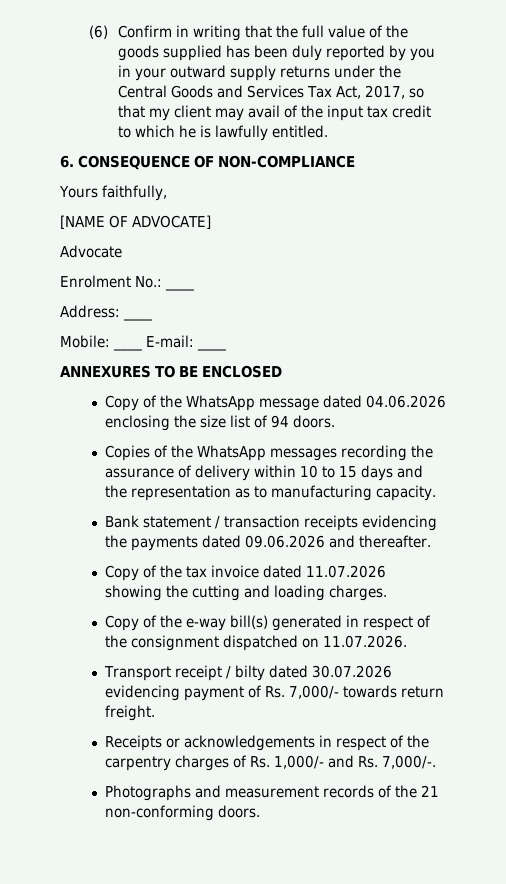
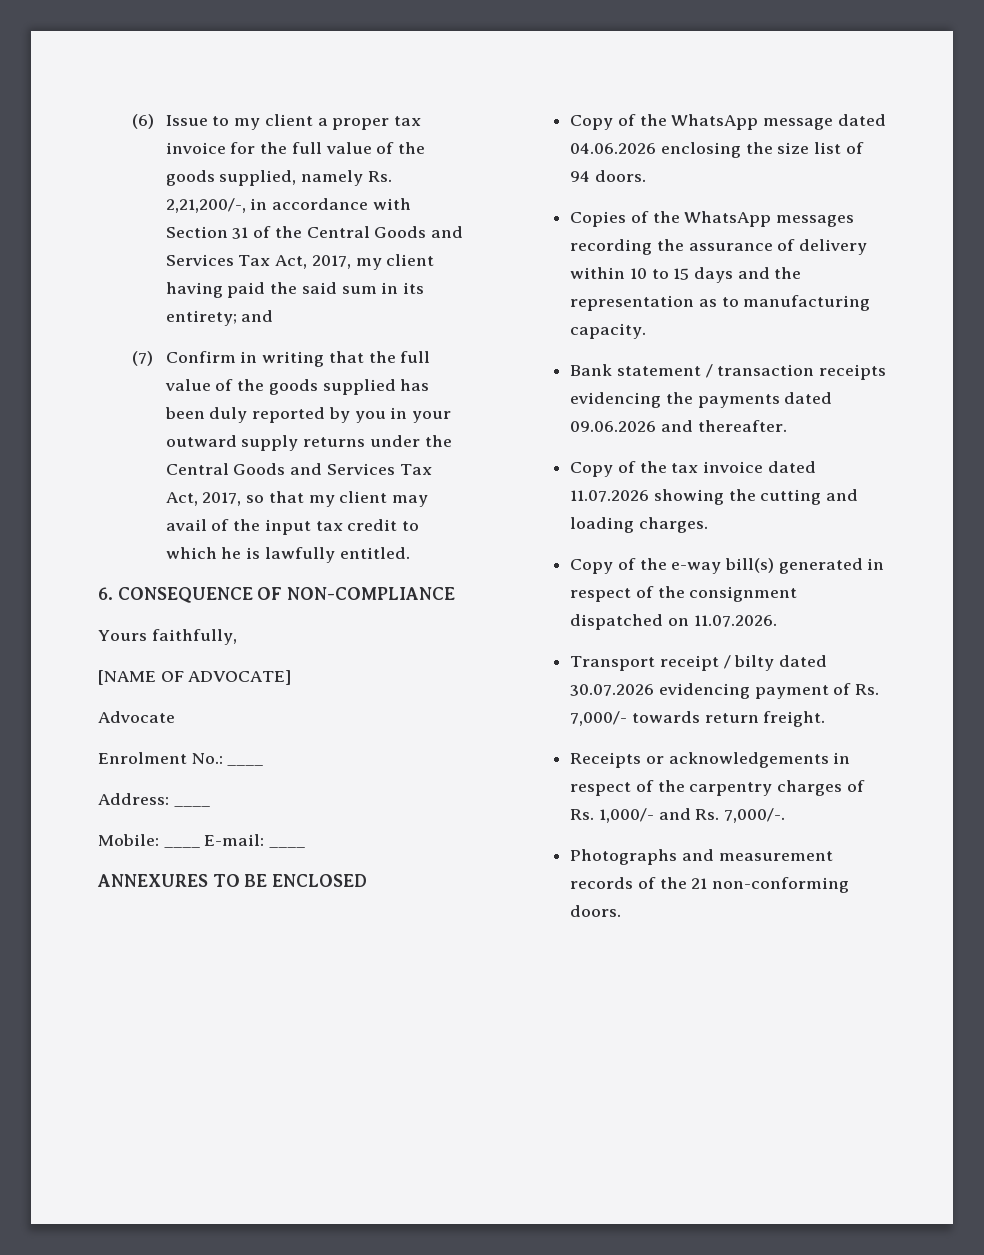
- (6) Confirm in writing that the full value of the goods supplied has been duly reported by you in your outward supply returns under the Central Goods and Services Tax Act, 2017, so that my client may avail of the input tax credit to which he is lawfully entitled.
+ (6) Issue to my client a proper tax invoice for the full value of the goods supplied, namely Rs. 2,21,200/-, in accordance with Section 31 of the Central Goods and Services Tax Act, 2017, my client having paid the said sum in its entirety; and
+ (7) Confirm in writing that the full value of the goods supplied has been duly reported by you in your outward supply returns under the Central Goods and Services Tax Act, 2017, so that my client may avail of the input tax credit to which he is lawfully entitled.

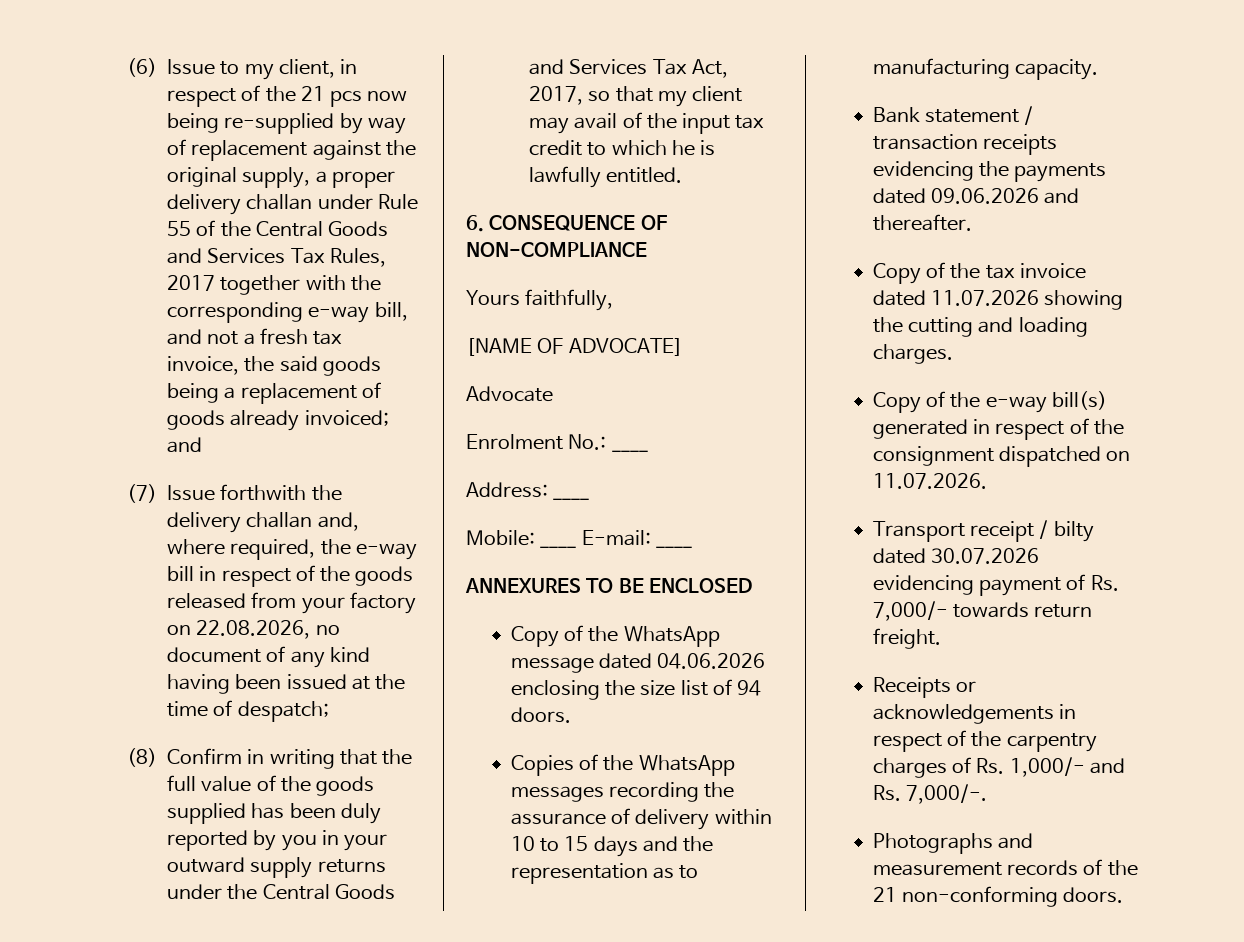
- (6) Issue to my client a proper tax invoice for the full value of the goods supplied, namely Rs. 2,21,200/-, in accordance with Section 31 of the Central Goods and Services Tax Act, 2017, my client having paid the said sum in its entirety; and
- (7) Confirm in writing that the full value of the goods supplied has been duly reported by you in your outward supply returns under the Central Goods and Services Tax Act, 2017, so that my client may avail of the input tax credit to which he is lawfully entitled.
+ (6) Issue to my client, in respect of the 21 pcs now being re-supplied by way of replacement against the original supply, a proper delivery challan under Rule 55 of the Central Goods and Services Tax Rules, 2017 together with the corresponding e-way bill, and not a fresh tax invoice, the said goods being a replacement of goods already invoiced; and
+ (7) Issue forthwith the delivery challan and, where required, the e-way bill in respect of the goods released from your factory on 22.08.2026, no document of any kind having been issued at the time of despatch;
+ (8) Confirm in writing that the full value of the goods supplied has been duly reported by you in your outward supply returns under the Central Goods and Services Tax Act, 2017, so that my client may avail of the input tax credit to which he is lawfully entitled.

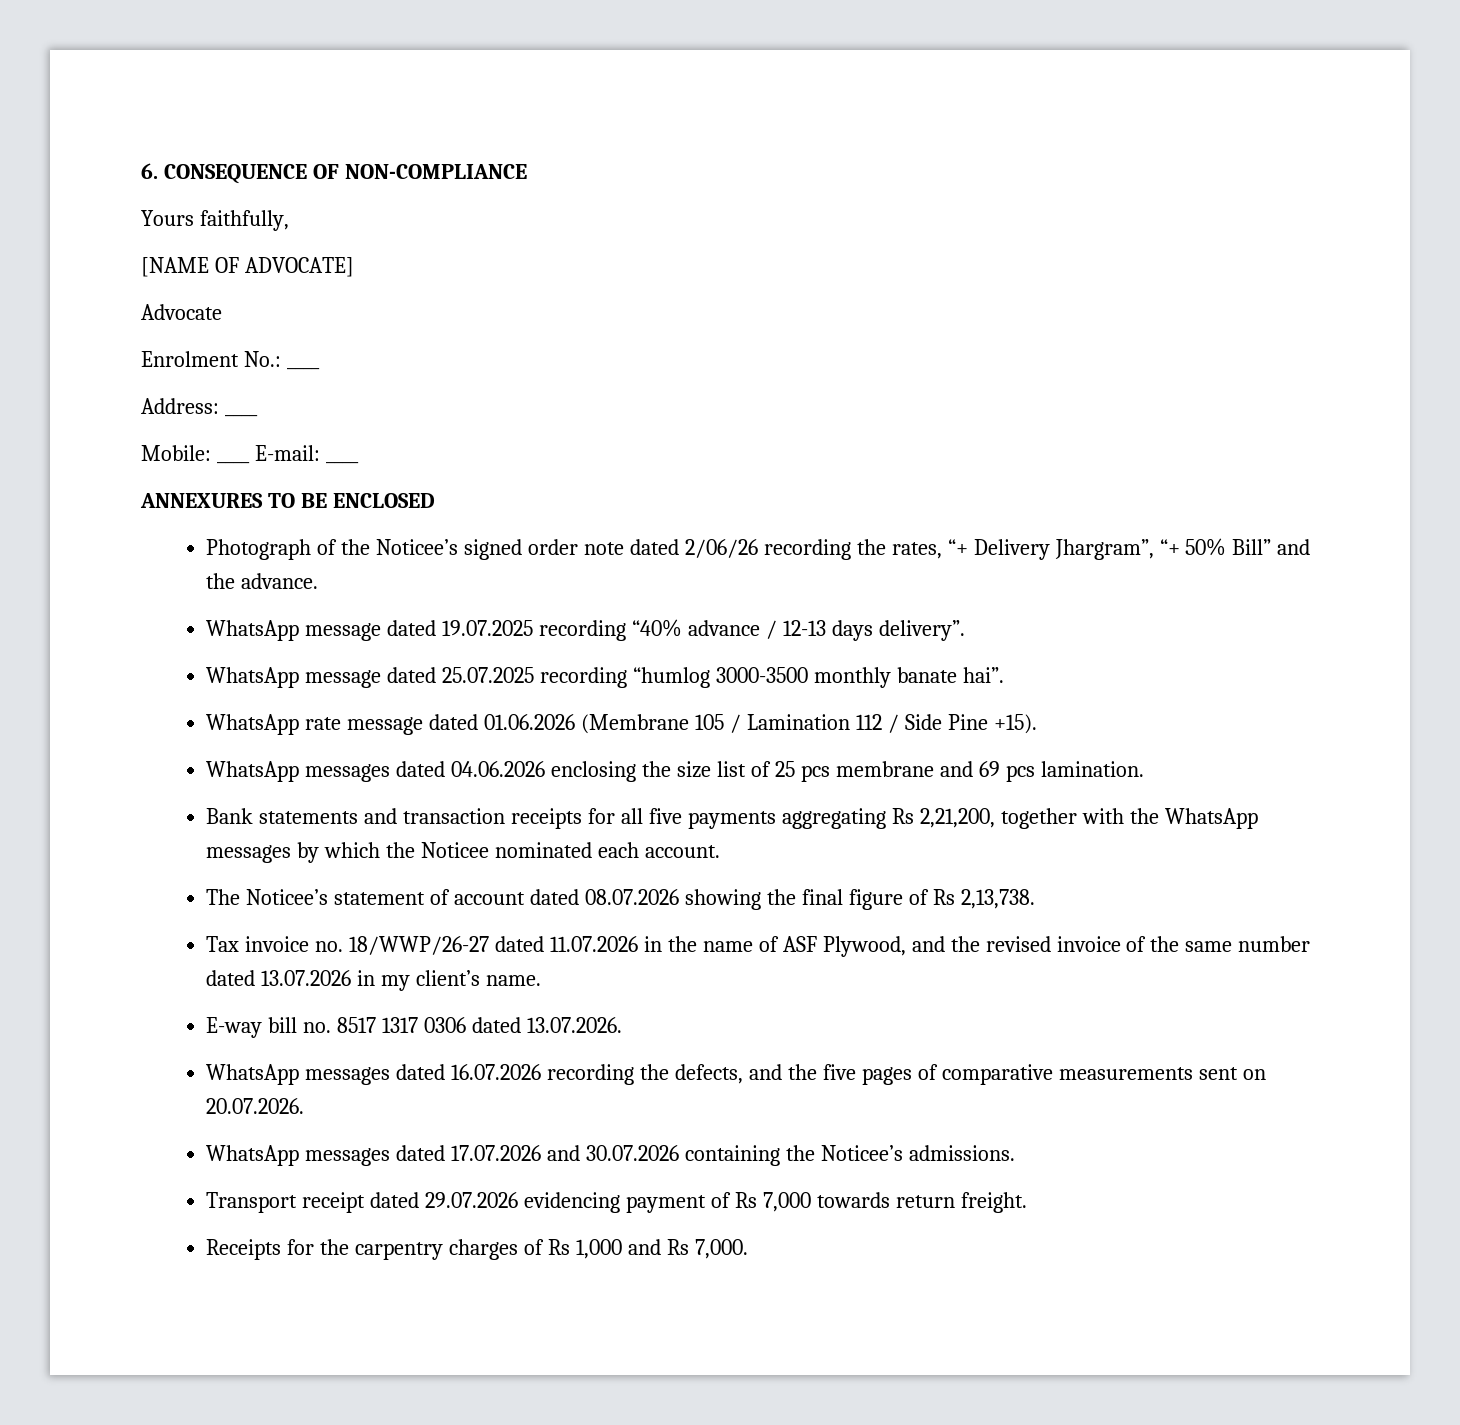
- (6) Issue to my client, in respect of the 21 pcs now being re-supplied by way of replacement against the original supply, a proper delivery challan under Rule 55 of the Central Goods and Services Tax Rules, 2017 together with the corresponding e-way bill, and not a fresh tax invoice, the said goods being a replacement of goods already invoiced; and
- (7) Issue forthwith the delivery challan and, where required, the e-way bill in respect of the goods released from your factory on 22.08.2026, no document of any kind having been issued at the time of despatch;
- (8) Confirm in writing that the full value of the goods supplied has been duly reported by you in your outward supply returns under the Central Goods and Services Tax Act, 2017, so that my client may avail of the input tax credit to which he is lawfully entitled.
- Copy of the WhatsApp message dated 04.06.2026 enclosing the size list of 94 doors.
- Copies of the WhatsApp messages recording the assurance of delivery within 10 to 15 days and the representation as to manufacturing capacity.
- Bank statement / transaction receipts evidencing the payments dated 09.06.2026 and thereafter.
- Copy of the tax invoice dated 11.07.2026 showing the cutting and loading charges.
- Copy of the e-way bill(s) generated in respect of the consignment dispatched on 11.07.2026.
- Transport receipt / bilty dated 30.07.2026 evidencing payment of Rs. 7,000/- towards return freight.
+ Photograph of the Noticee’s signed order note dated 2/06/26 recording the rates, “+ Delivery Jhargram”, “+ 50% Bill” and the advance.
+ WhatsApp message dated 19.07.2025 recording “40% advance / 12-13 days delivery”.
+ WhatsApp message dated 25.07.2025 recording “humlog 3000-3500 monthly banate hai”.
+ WhatsApp rate message dated 01.06.2026 (Membrane 105 / Lamination 112 / Side Pine +15).
+ WhatsApp messages dated 04.06.2026 enclosing the size list of 25 pcs membrane and 69 pcs lamination.
+ Bank statements and transaction receipts for all five payments aggregating Rs 2,21,200, together with the WhatsApp messages by which the Noticee nominated each account.
+ The Noticee’s statement of account dated 08.07.2026 showing the final figure of Rs 2,13,738.
+ Tax invoice no. 18/WWP/26-27 dated 11.07.2026 in the name of ASF Plywood, and the revised invoice of the same number dated 13.07.2026 in my client’s name.
+ E-way bill no. 8517 1317 0306 dated 13.07.2026.
+ WhatsApp messages dated 16.07.2026 recording the defects, and the five pages of comparative measurements sent on 20.07.2026.
+ WhatsApp messages dated 17.07.2026 and 30.07.2026 containing the Noticee’s admissions.
+ Transport receipt dated 29.07.2026 evidencing payment of Rs 7,000 towards return freight.
- Receipts or acknowledgements in respect of the carpentry charges of Rs. 1,000/- and Rs. 7,000/-.
- Photographs and measurement records of the 21 non-conforming doors.
+ Receipts for the carpentry charges of Rs 1,000 and Rs 7,000.

